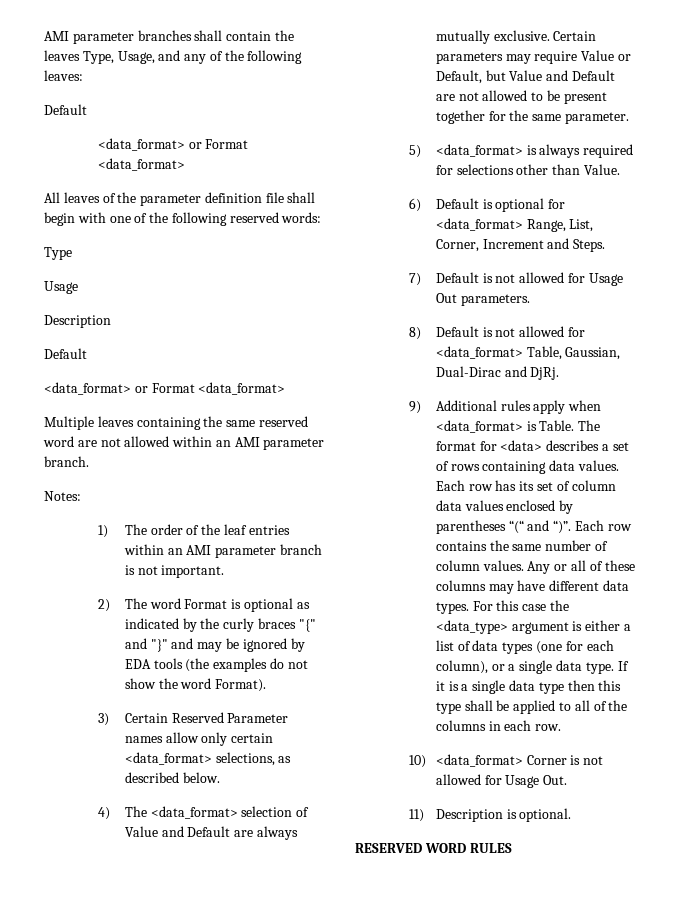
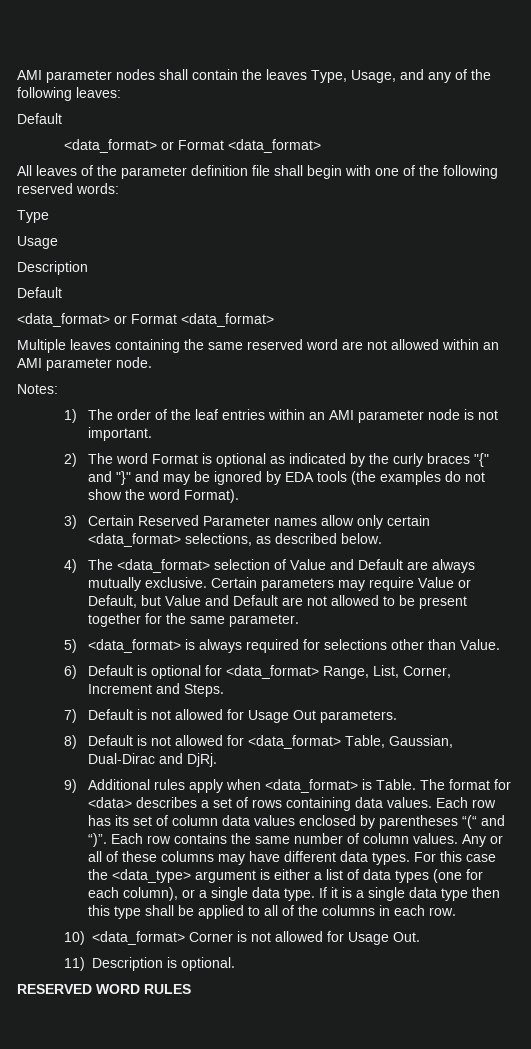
- AMI parameter branches shall contain the leaves Type, Usage, and any of the following leaves:
+ AMI parameter nodes shall contain the leaves Type, Usage, and any of the following leaves:
- Multiple leaves containing the same reserved word are not allowed within an AMI parameter branch.
+ Multiple leaves containing the same reserved word are not allowed within an AMI parameter node.
- 1) The order of the leaf entries within an AMI parameter branch is not important.
+ 1) The order of the leaf entries within an AMI parameter node is not important.

